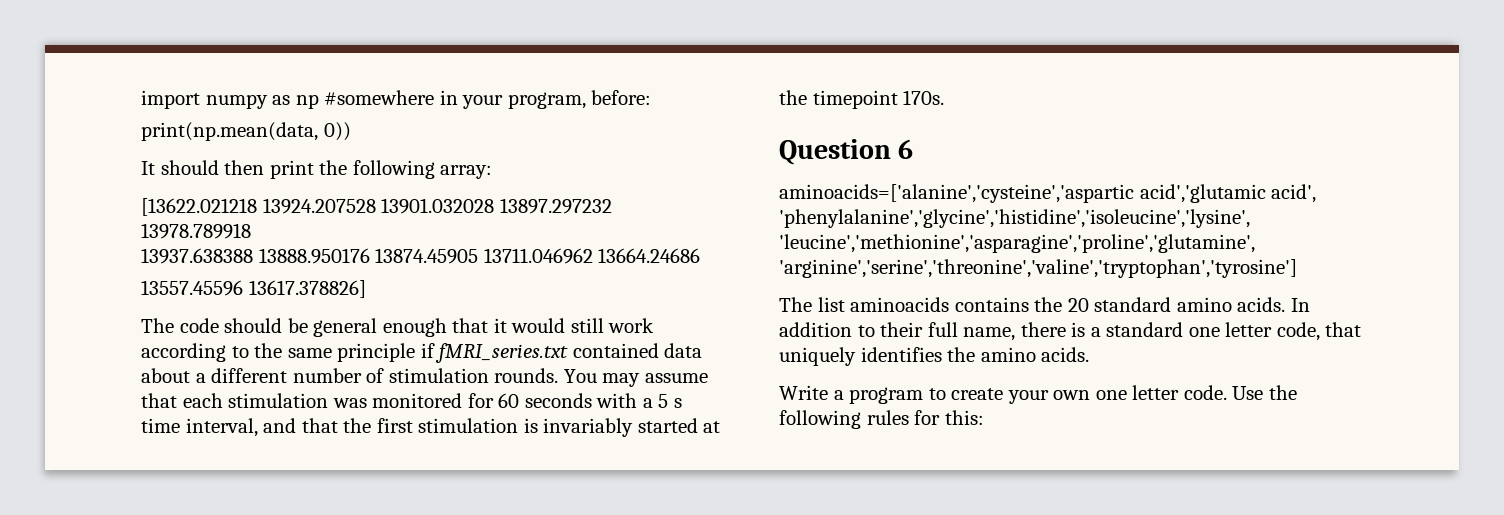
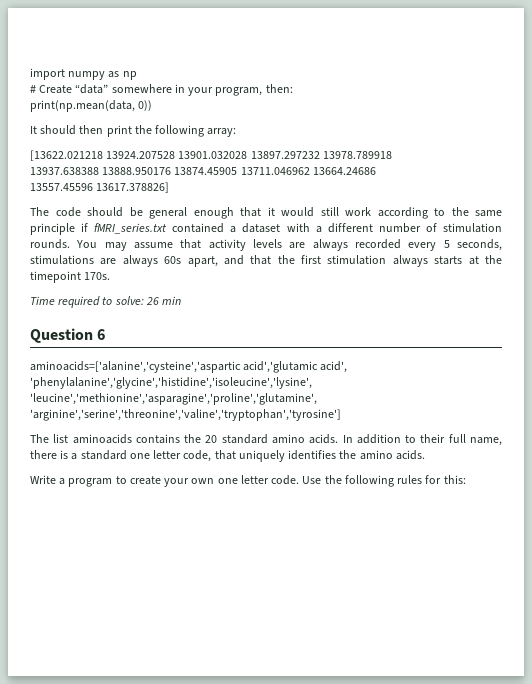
- import numpy as np #somewhere in your program, before:
+ import numpy as np
+ # Create “data” somewhere in your program, then:
- The code should be general enough that it would still work according to the same principle if fMRI_series.txt contained data about a different number of stimulation rounds.
+ The code should be general enough that it would still work according to the same principle if fMRI_series.txt contained a dataset with a different number of stimulation rounds.
- You may assume that each stimulation was monitored for 60 seconds with a 5 s time interval, and that the first stimulation is invariably started at the timepoint 170s.
+ You may assume that activity levels are always recorded every 5 seconds, stimulations are always 60s apart, and that the first stimulation always starts at the timepoint 170s.
+ Time required to solve: 26 min

